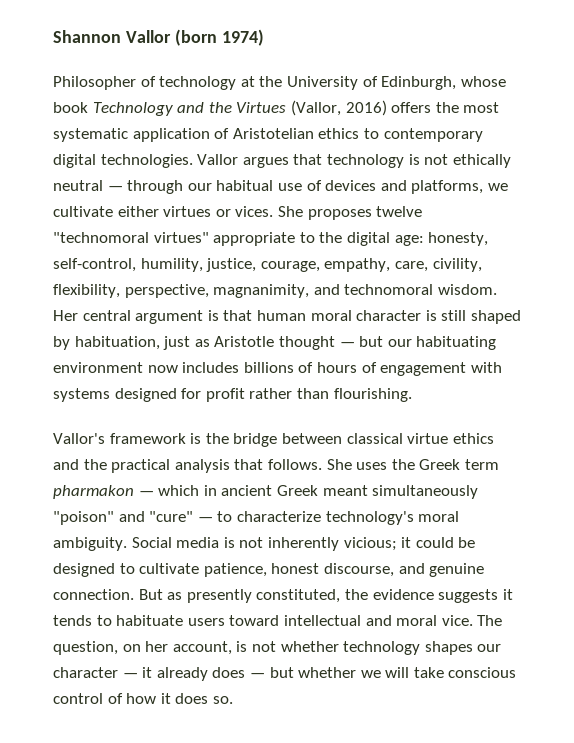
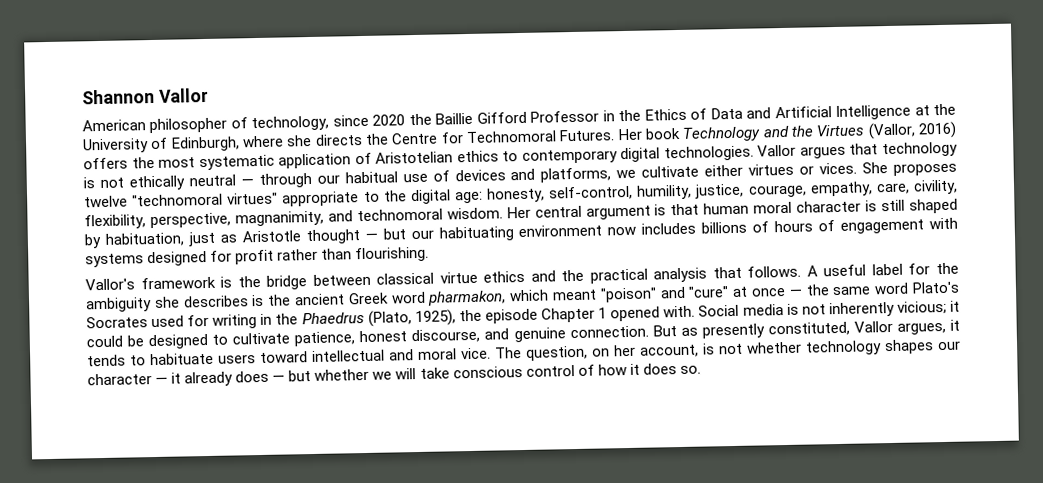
- Shannon Vallor (born 1974)
- Philosopher of technology at the University of Edinburgh, whose book Technology and the Virtues (Vallor, 2016) offers the most systematic application of Aristotelian ethics to contemporary digital technologies.
+ Shannon Vallor
+ American philosopher of technology, since 2020 the Baillie Gifford Professor in the Ethics of Data and Artificial Intelligence at the University of Edinburgh, where she directs the Centre for Technomoral Futures. Her book Technology and the Virtues (Vallor, 2016) offers the most systematic application of Aristotelian ethics to contemporary digital technologies.
- She uses the Greek term pharmakon — which in ancient Greek meant simultaneously "poison" and "cure" — to characterize technology's moral ambiguity.
+ A useful label for the ambiguity she describes is the ancient Greek word pharmakon, which meant "poison" and "cure" at once — the same word Plato's Socrates used for writing in the Phaedrus (Plato, 1925), the episode Chapter 1 opened with.
- But as presently constituted, the evidence suggests it tends to habituate users toward intellectual and moral vice.
+ But as presently constituted, Vallor argues, it tends to habituate users toward intellectual and moral vice.

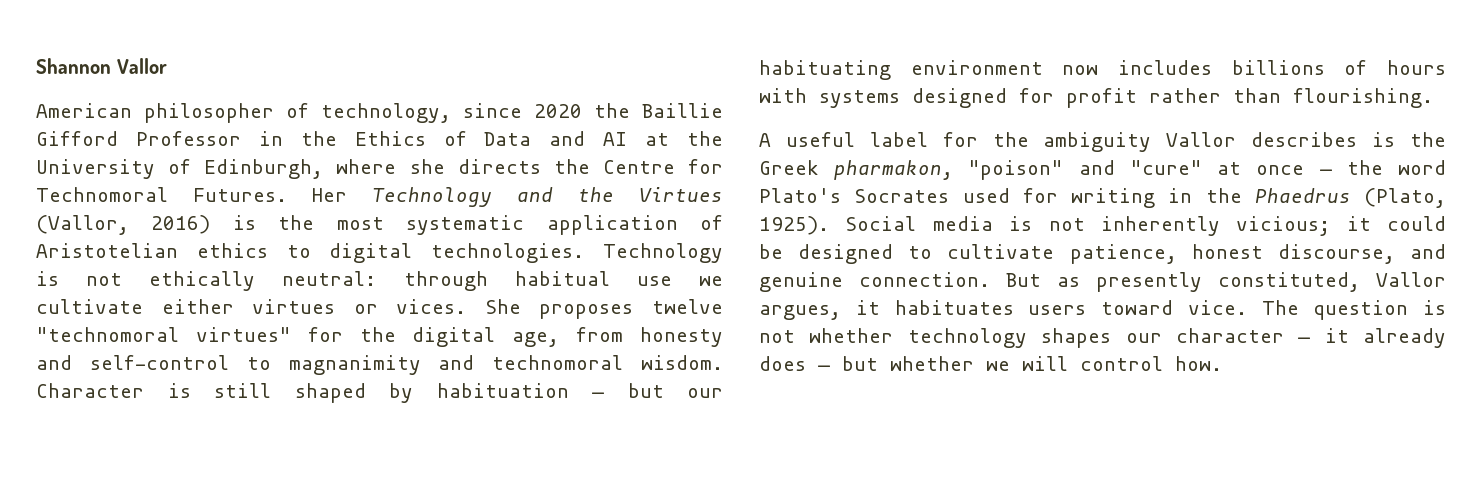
- American philosopher of technology, since 2020 the Baillie Gifford Professor in the Ethics of Data and Artificial Intelligence at the University of Edinburgh, where she directs the Centre for Technomoral Futures.
+ American philosopher of technology, since 2020 the Baillie Gifford Professor in the Ethics of Data and AI at the University of Edinburgh, where she directs the Centre for Technomoral Futures.
- Her book Technology and the Virtues (Vallor, 2016) offers the most systematic application of Aristotelian ethics to contemporary digital technologies.
+ Her Technology and the Virtues (Vallor, 2016) is the most systematic application of Aristotelian ethics to digital technologies.
- Vallor argues that technology is not ethically neutral — through our habitual use of devices and platforms, we cultivate either virtues or vices.
+ Technology is not ethically neutral: through habitual use we cultivate either virtues or vices.
- She proposes twelve "technomoral virtues" appropriate to the digital age: honesty, self-control, humility, justice, courage, empathy, care, civility, flexibility, perspective, magnanimity, and technomoral wisdom. Her central argument is that human moral character is still shaped by habituation, just as Aristotle thought — but our habituating environment now includes billions of hours of engagement with systems designed for profit rather than flourishing.
+ She proposes twelve "technomoral virtues" for the digital age, from honesty and self-control to magnanimity and technomoral wisdom. Character is still shaped by habituation — but our habituating environment now includes billions of hours with systems designed for profit rather than flourishing.
- Vallor's framework is the bridge between classical virtue ethics and the practical analysis that follows. A useful label for the ambiguity she describes is the ancient Greek word pharmakon, which meant "poison" and "cure" at once — the same word Plato's Socrates used for writing in the Phaedrus (Plato, 1925), the episode Chapter 1 opened with.
+ A useful label for the ambiguity Vallor describes is the Greek pharmakon, "poison" and "cure" at once — the word Plato's Socrates used for writing in the Phaedrus (Plato, 1925).
- But as presently constituted, Vallor argues, it tends to habituate users toward intellectual and moral vice. The question, on her account, is not whether technology shapes our character — it already does — but whether we will take conscious control of how it does so.
+ But as presently constituted, Vallor argues, it habituates users toward vice. The question is not whether technology shapes our character — it already does — but whether we will control how.

